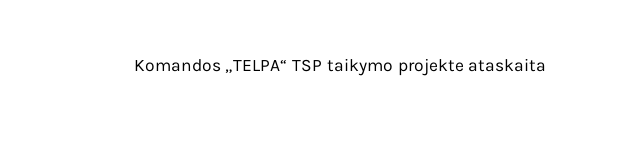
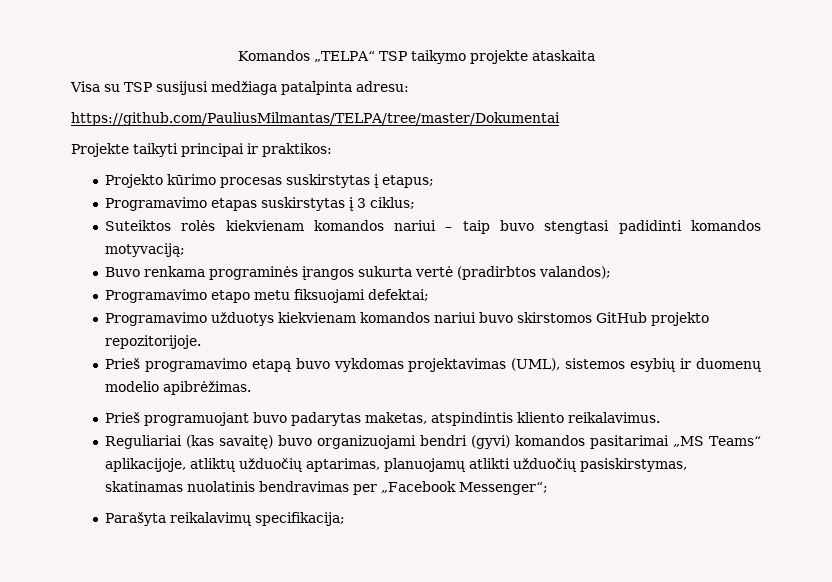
+ Visa su TSP susijusi medžiaga patalpinta adresu:
+ https://github.com/PauliusMilmantas/TELPA/tree/master/Dokumentai
+ Projekte taikyti principai ir praktikos:
+ Projekto kūrimo procesas suskirstytas į etapus;
+ Programavimo etapas suskirstytas į 3 ciklus;
+ Suteiktos rolės kiekvienam komandos nariui – taip buvo stengtasi padidinti komandos motyvaciją;
+ Buvo renkama programinės įrangos sukurta vertė (pradirbtos valandos);
+ Programavimo etapo metu fiksuojami defektai;
+ Programavimo užduotys kiekvienam komandos nariui buvo skirstomos GitHub projekto repozitorijoje.
+ Prieš programavimo etapą buvo vykdomas projektavimas (UML), sistemos esybių ir duomenų modelio apibrėžimas.
+ Prieš programuojant buvo padarytas maketas, atspindintis kliento reikalavimus.
+ Reguliariai (kas savaitę) buvo organizuojami bendri (gyvi) komandos pasitarimai „MS Teams“ aplikacijoje, atliktų užduočių aptarimas, planuojamų atlikti užduočių pasiskirstymas, skatinamas nuolatinis bendravimas per „Facebook Messenger“;
+ Parašyta reikalavimų specifikacija;

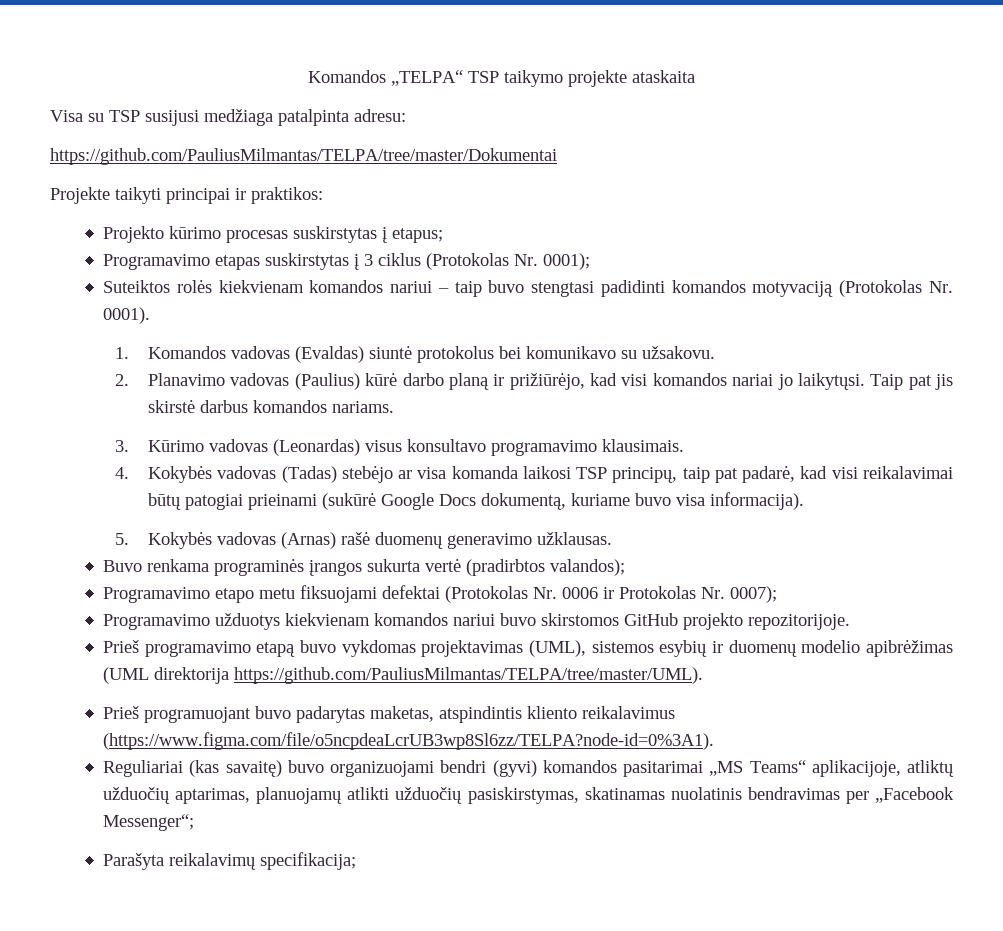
- Programavimo etapas suskirstytas į 3 ciklus;
+ Programavimo etapas suskirstytas į 3 ciklus (Protokolas Nr. 0001);
- Suteiktos rolės kiekvienam komandos nariui – taip buvo stengtasi padidinti komandos motyvaciją;
+ Suteiktos rolės kiekvienam komandos nariui – taip buvo stengtasi padidinti komandos motyvaciją (Protokolas Nr. 0001).
+ 1. Komandos vadovas (Evaldas) siuntė protokolus bei komunikavo su užsakovu.
+ 2. Planavimo vadovas (Paulius) kūrė darbo planą ir prižiūrėjo, kad visi komandos nariai jo laikytųsi. Taip pat jis skirstė darbus komandos nariams.
+ 3. Kūrimo vadovas (Leonardas) visus konsultavo programavimo klausimais.
+ 4. Kokybės vadovas (Tadas) stebėjo ar visa komanda laikosi TSP principų, taip pat padarė, kad visi reikalavimai būtų patogiai prieinami (sukūrė Google Docs dokumentą, kuriame buvo visa informacija).
+ 5. Kokybės vadovas (Arnas) rašė duomenų generavimo užklausas.
- Programavimo etapo metu fiksuojami defektai;
+ Programavimo etapo metu fiksuojami defektai (Protokolas Nr. 0006 ir Protokolas Nr. 0007);
- Prieš programavimo etapą buvo vykdomas projektavimas (UML), sistemos esybių ir duomenų modelio apibrėžimas.
+ Prieš programavimo etapą buvo vykdomas projektavimas (UML), sistemos esybių ir duomenų modelio apibrėžimas (UML direktorija https://github.com/PauliusMilmantas/TELPA/tree/master/UML).
- Prieš programuojant buvo padarytas maketas, atspindintis kliento reikalavimus.
+ Prieš programuojant buvo padarytas maketas, atspindintis kliento reikalavimus (https://www.figma.com/file/o5ncpdeaLcrUB3wp8Sl6zz/TELPA?node-id=0%3A1).

